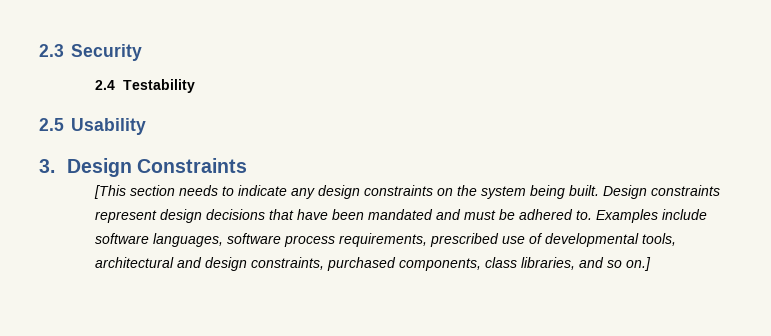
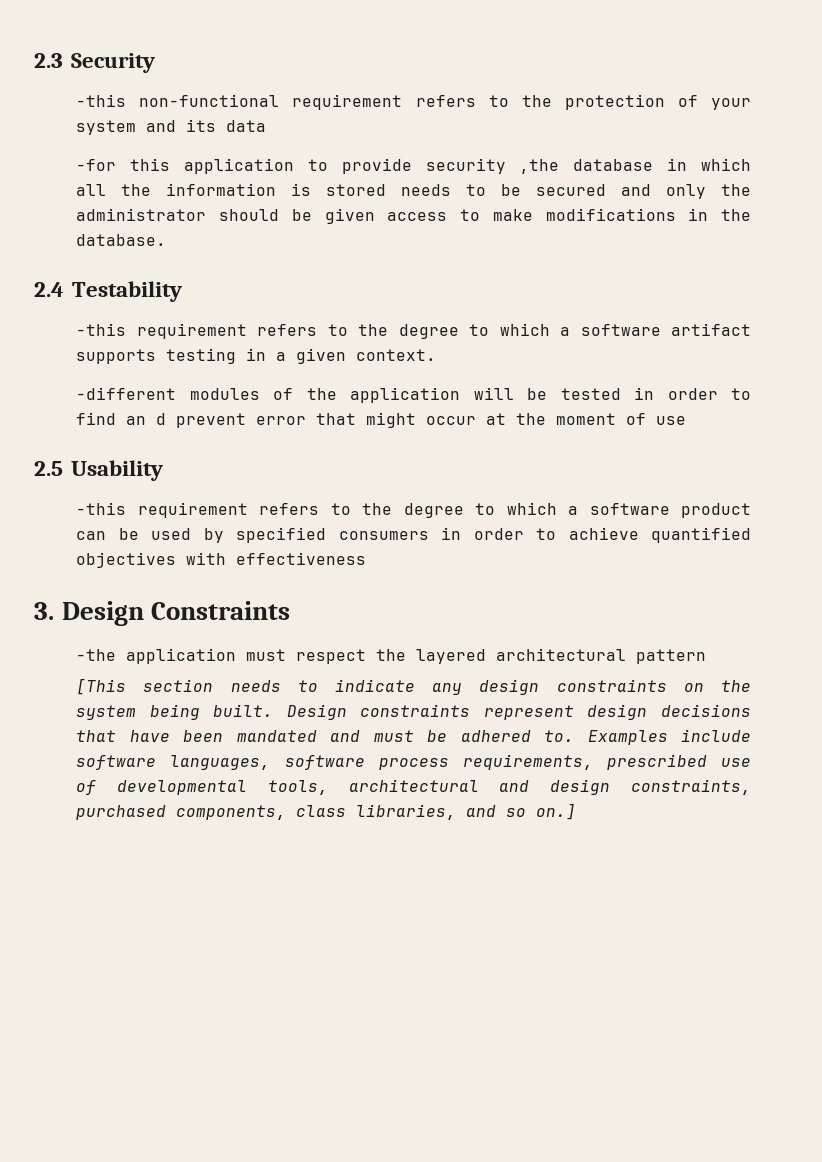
+ -this non-functional requirement refers to the protection of your system and its data
+ -for this application to provide security ,the database in which all the information is stored needs to be secured and only the administrator should be given access to make modifications in the database.
  2.4 Testability
+ -this requirement refers to the degree to which a software artifact supports testing in a given context.
+ -different modules of the application will be tested in order to find an d prevent error that might occur at the moment of use
  2.5 Usability
+ -this requirement refers to the degree to which a software product can be used by specified consumers in order to achieve quantified objectives with effectiveness
  3. Design Constraints
+ -the application must respect the layered architectural pattern

